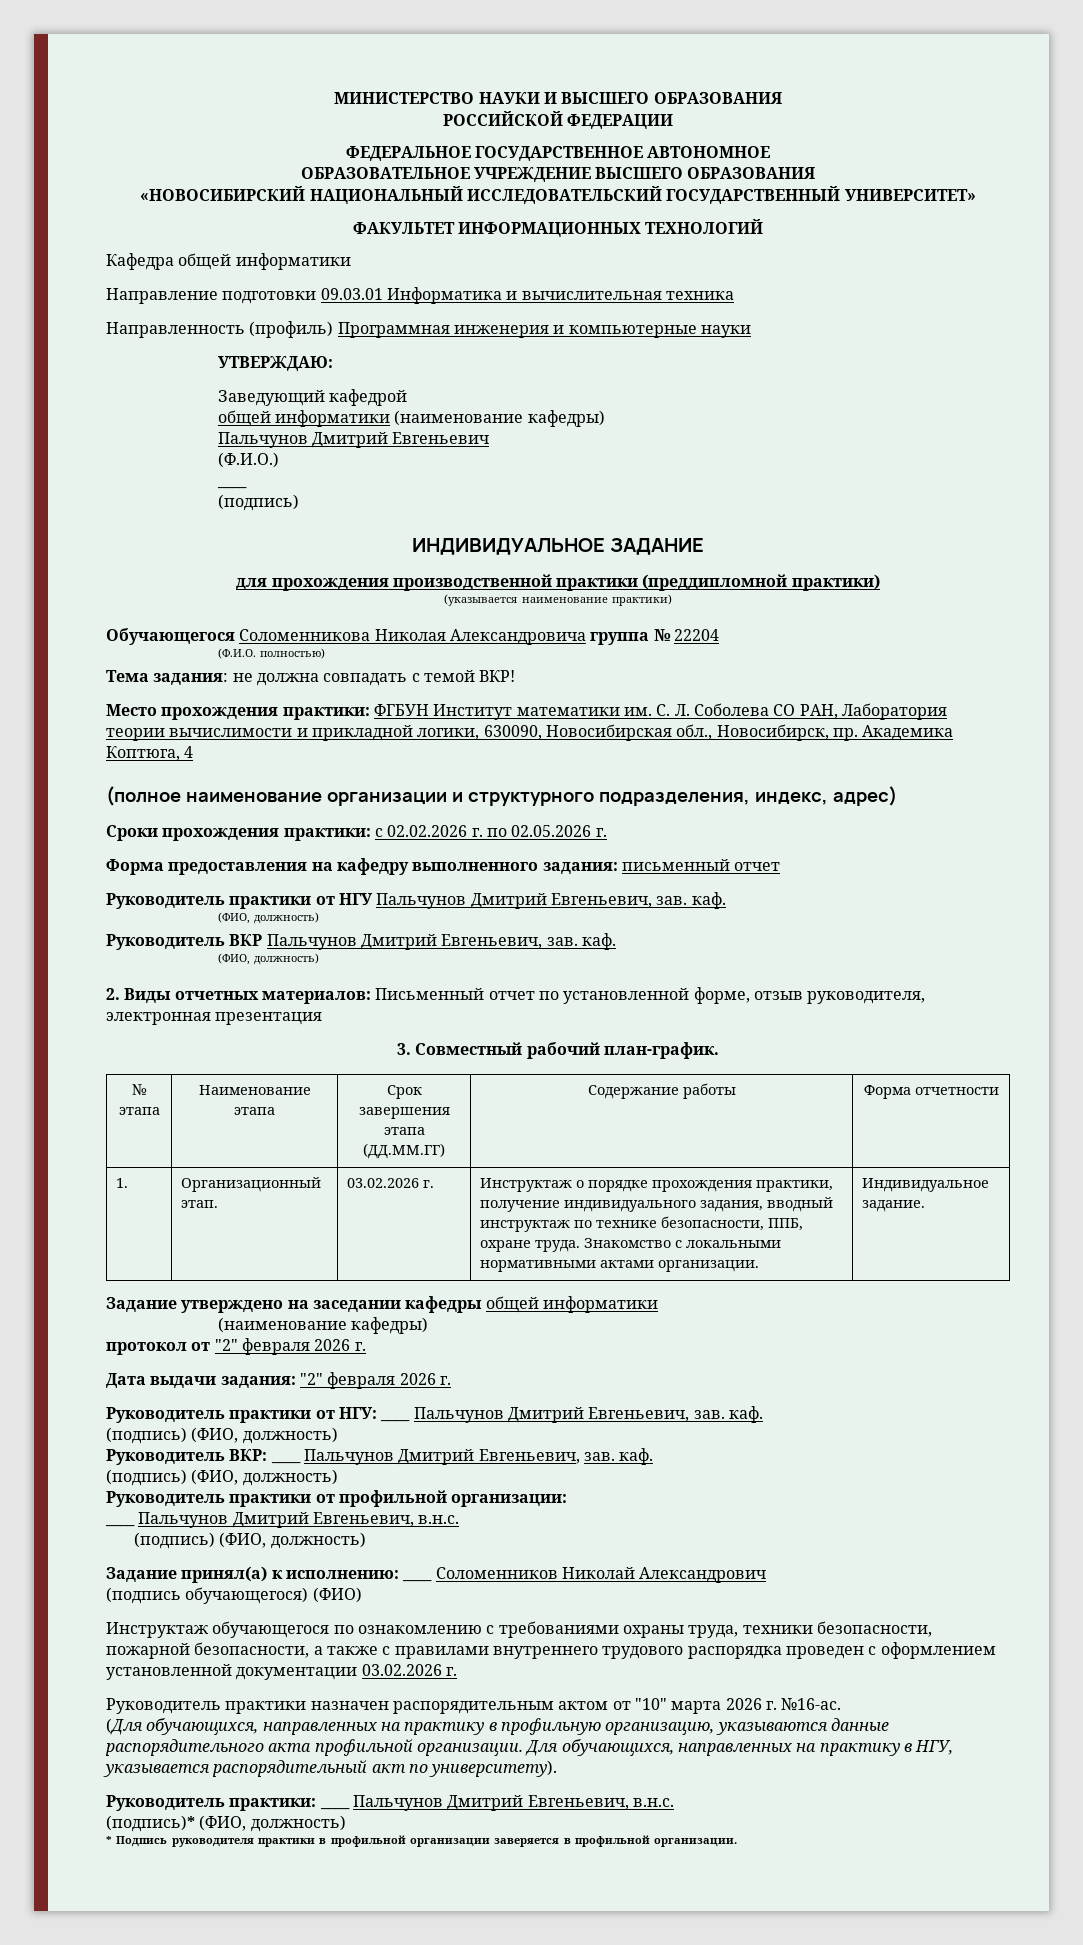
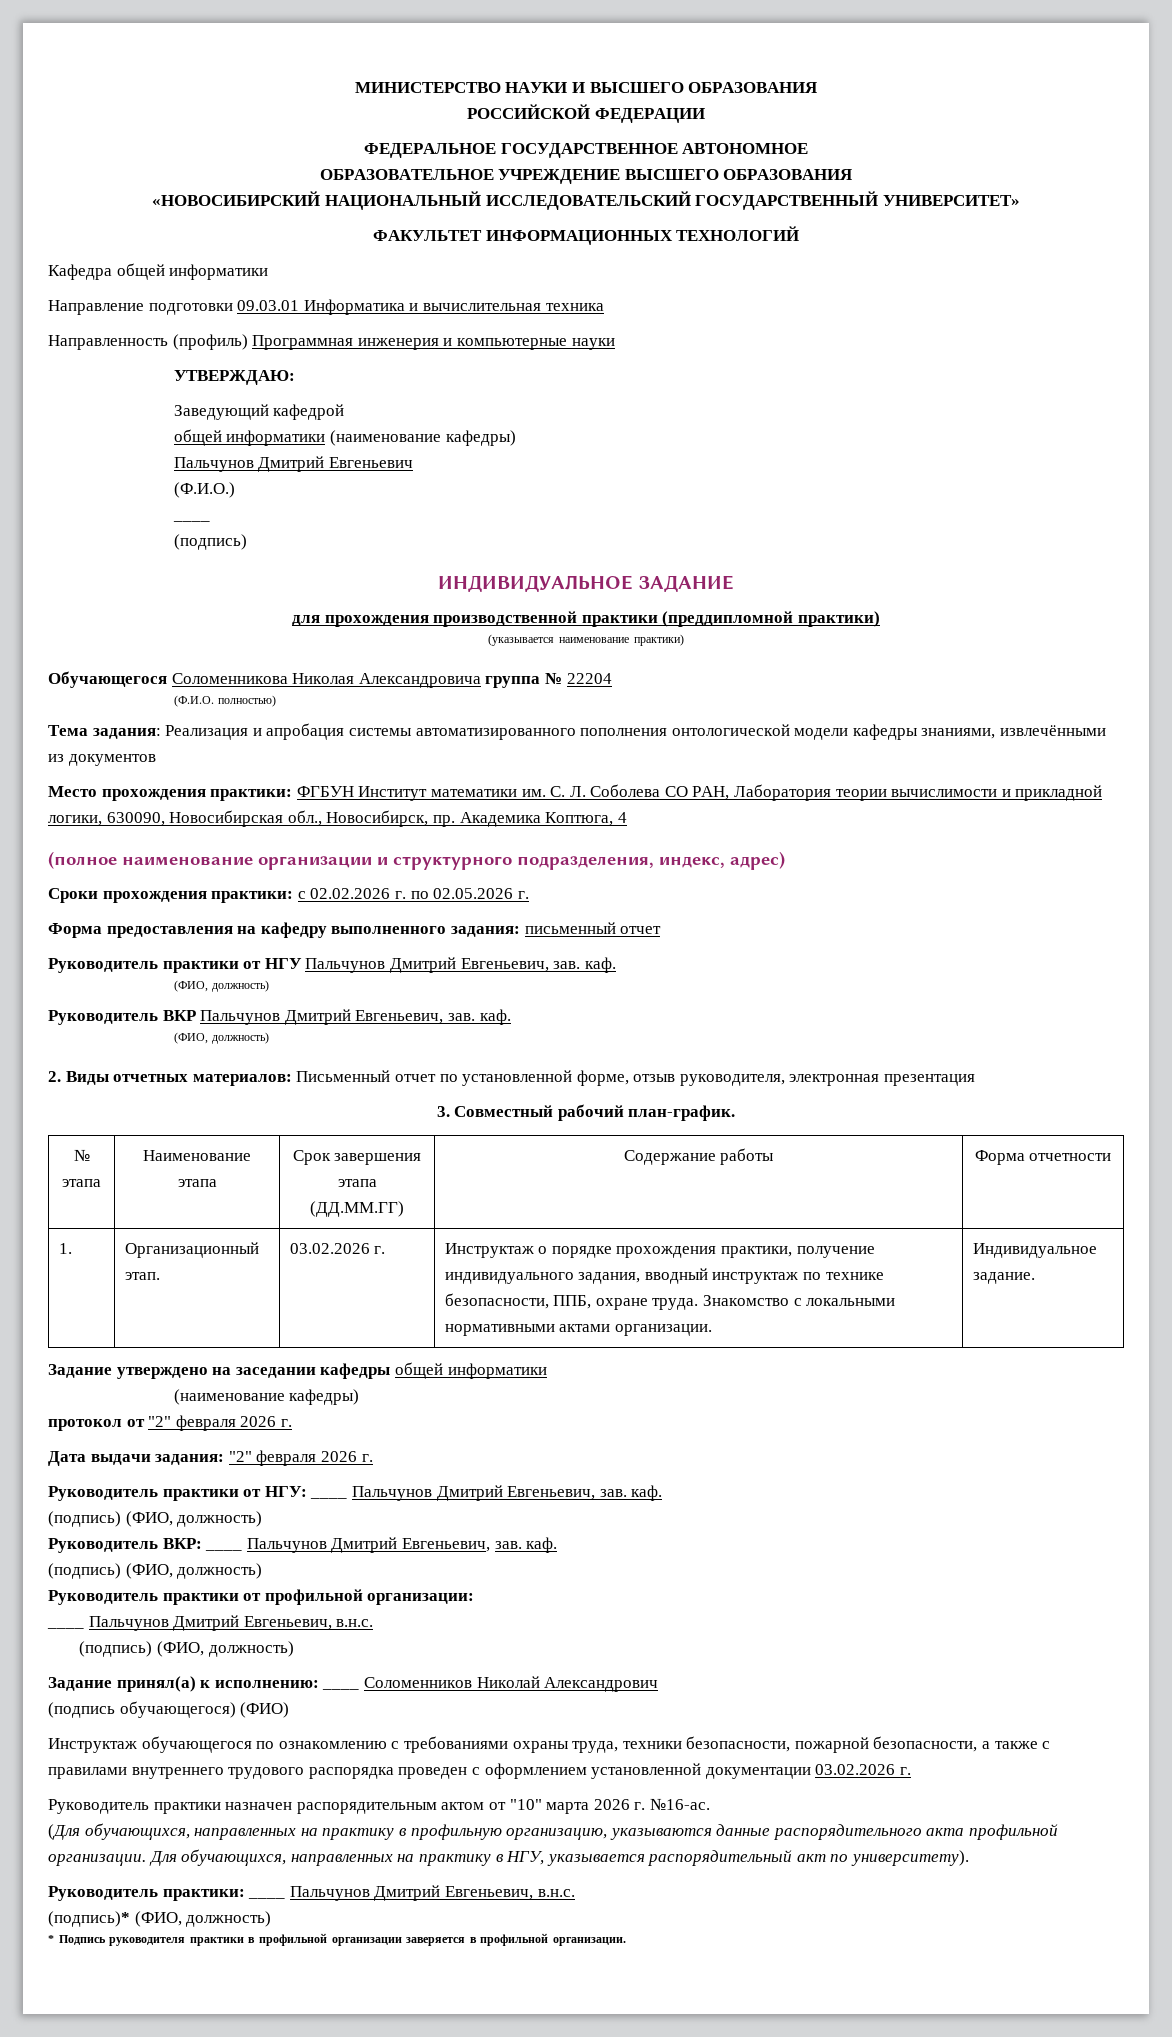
- Тема задания: не должна совпадать с темой ВКР!
+ Тема задания: Реализация и апробация системы автоматизированного пополнения онтологической модели кафедры знаниями, извлечёнными из документов

